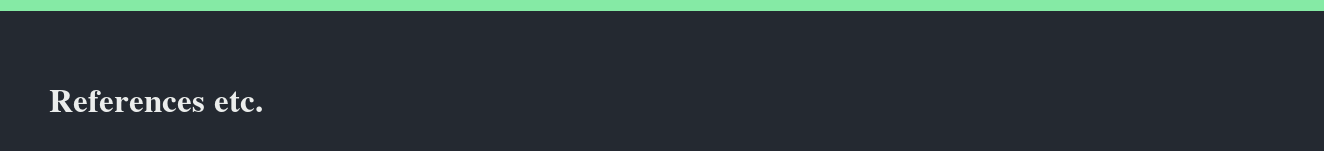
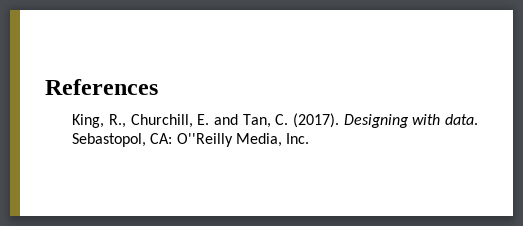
- References etc.
+ References
+ King, R., Churchill, E. and Tan, C. (2017). Designing with data. Sebastopol, CA: O''Reilly Media, Inc.

